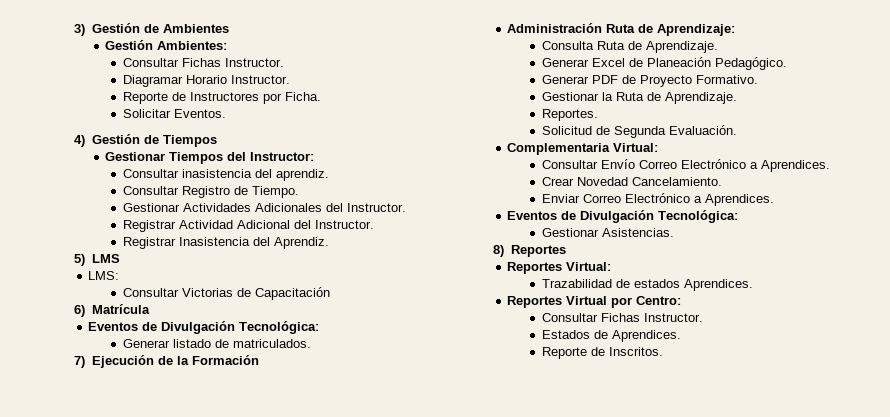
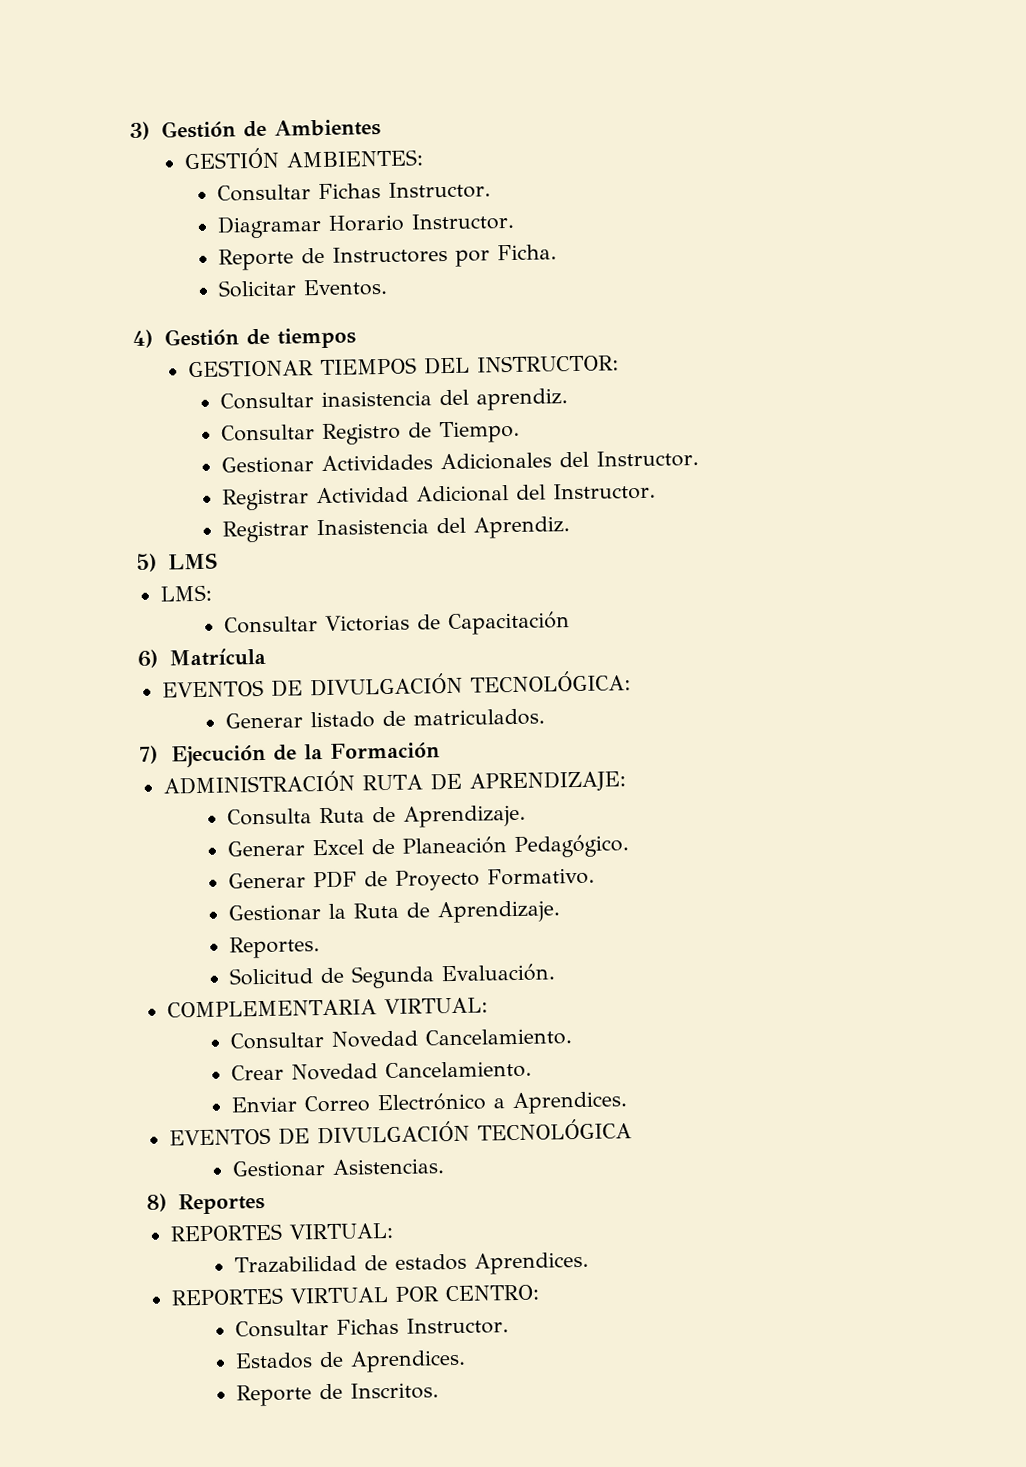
- Gestión Ambientes:
+ GESTIÓN AMBIENTES:
- 4) Gestión de Tiempos
- Gestionar Tiempos del Instructor:
+ 4) Gestión de tiempos
+ GESTIONAR TIEMPOS DEL INSTRUCTOR:
  6) Matrícula
- Eventos de Divulgación Tecnológica:
+ EVENTOS DE DIVULGACIÓN TECNOLÓGICA:
- Administración Ruta de Aprendizaje:
+ ADMINISTRACIÓN RUTA DE APRENDIZAJE:
- Complementaria Virtual:
- Consultar Envío Correo Electrónico a Aprendices.
+ COMPLEMENTARIA VIRTUAL:
+ Consultar Novedad Cancelamiento.
  Enviar Correo Electrónico a Aprendices.
- Eventos de Divulgación Tecnológica:
+ EVENTOS DE DIVULGACIÓN TECNOLÓGICA
- Reportes Virtual:
+ REPORTES VIRTUAL:
- Reportes Virtual por Centro:
+ REPORTES VIRTUAL POR CENTRO:

